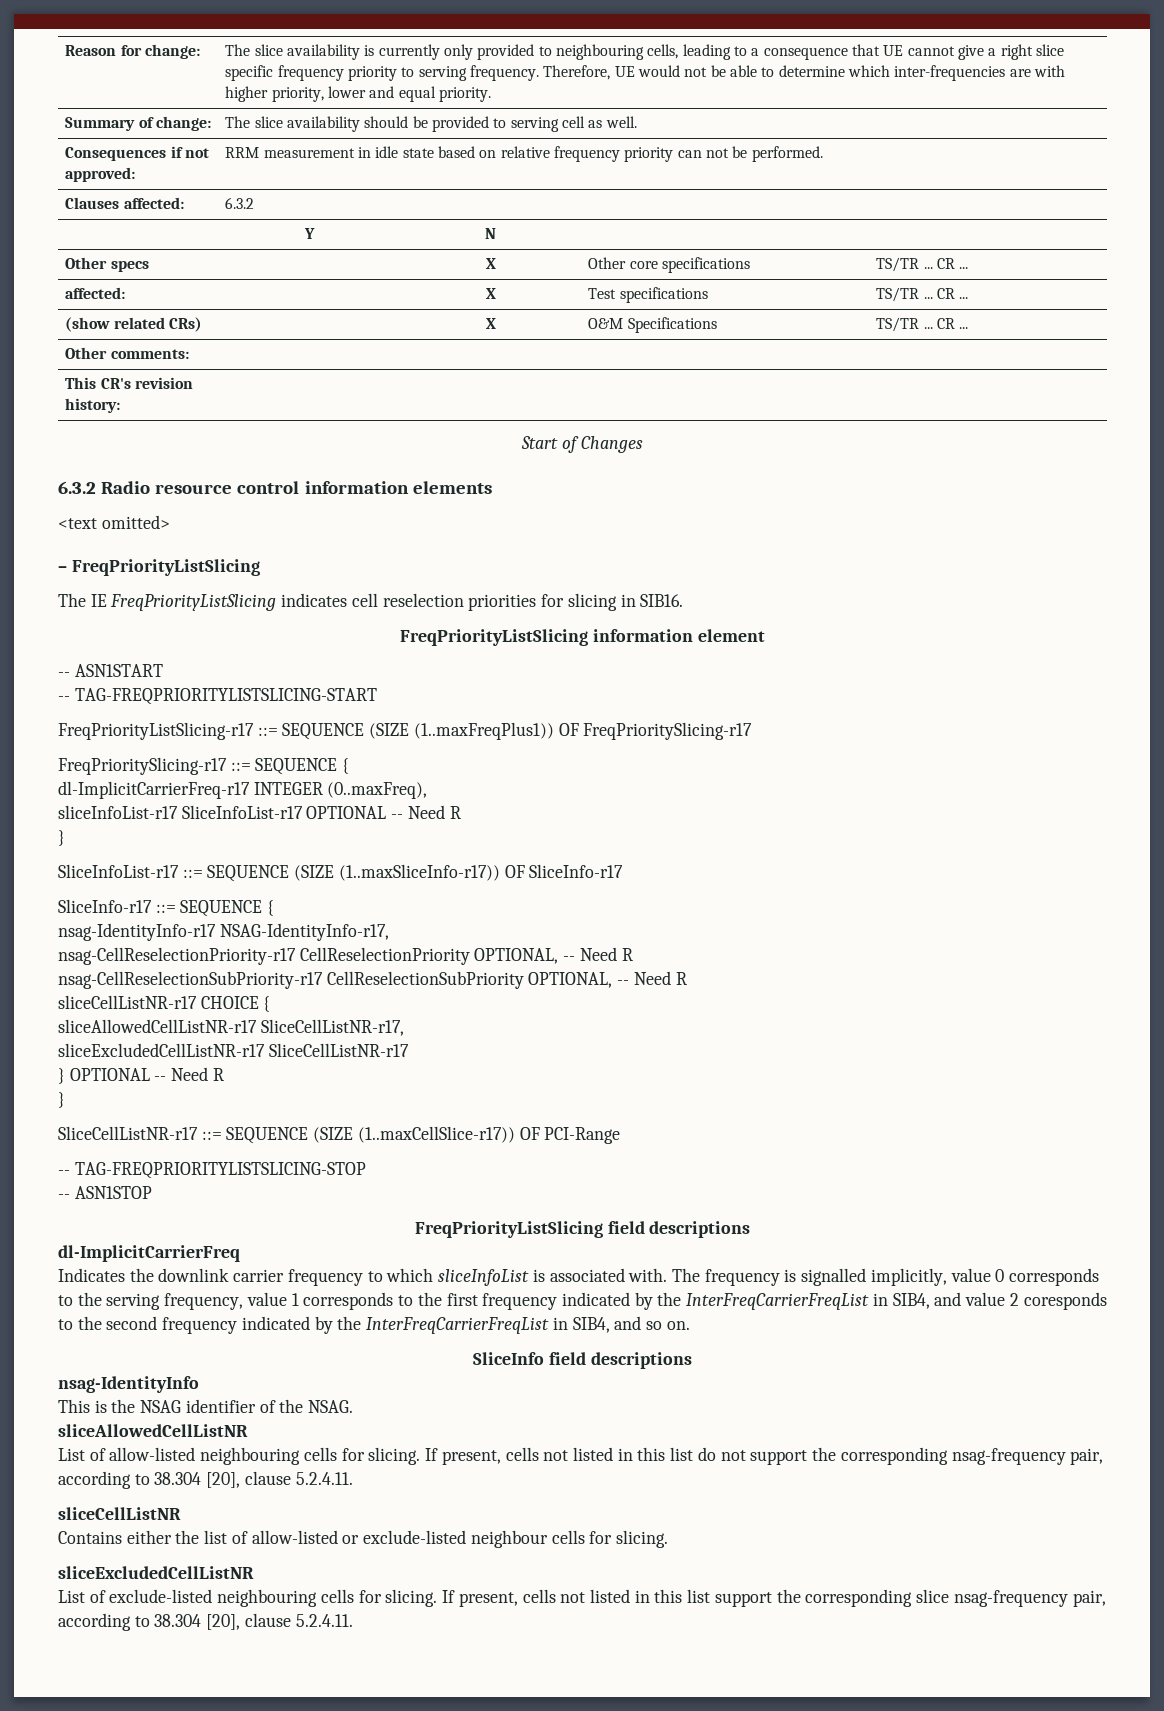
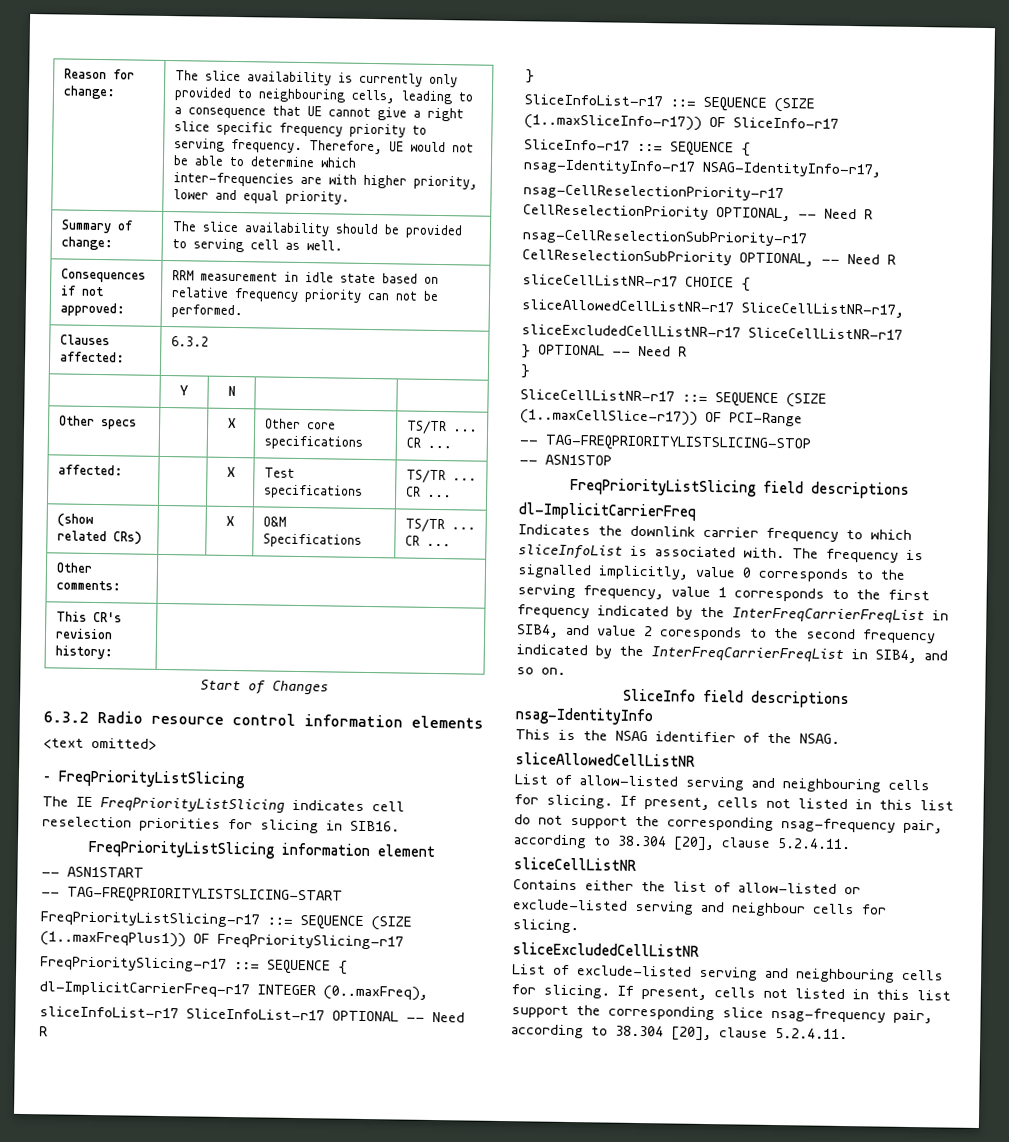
- List of allow-listed neighbouring cells for slicing.
+ List of allow-listed serving and neighbouring cells for slicing.
- Contains either the list of allow-listed or exclude-listed neighbour cells for slicing.
+ Contains either the list of allow-listed or exclude-listed serving and neighbour cells for slicing.
- List of exclude-listed neighbouring cells for slicing.
+ List of exclude-listed serving and neighbouring cells for slicing.

